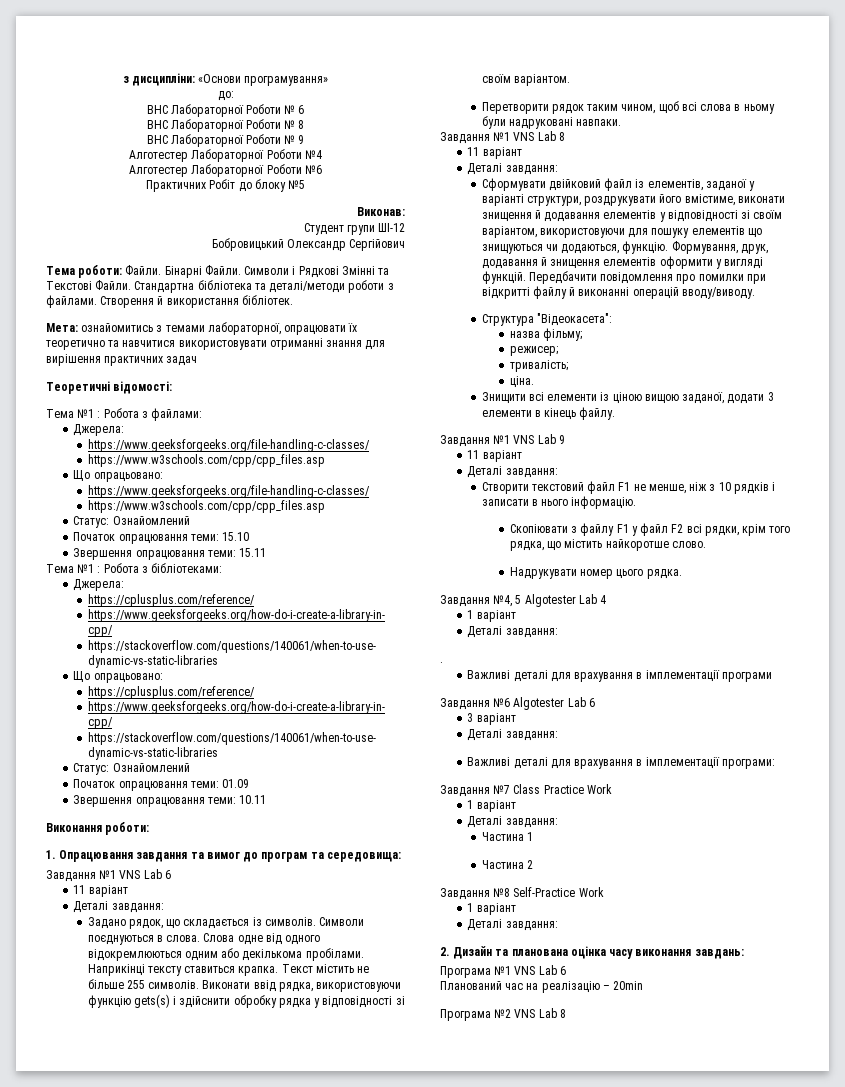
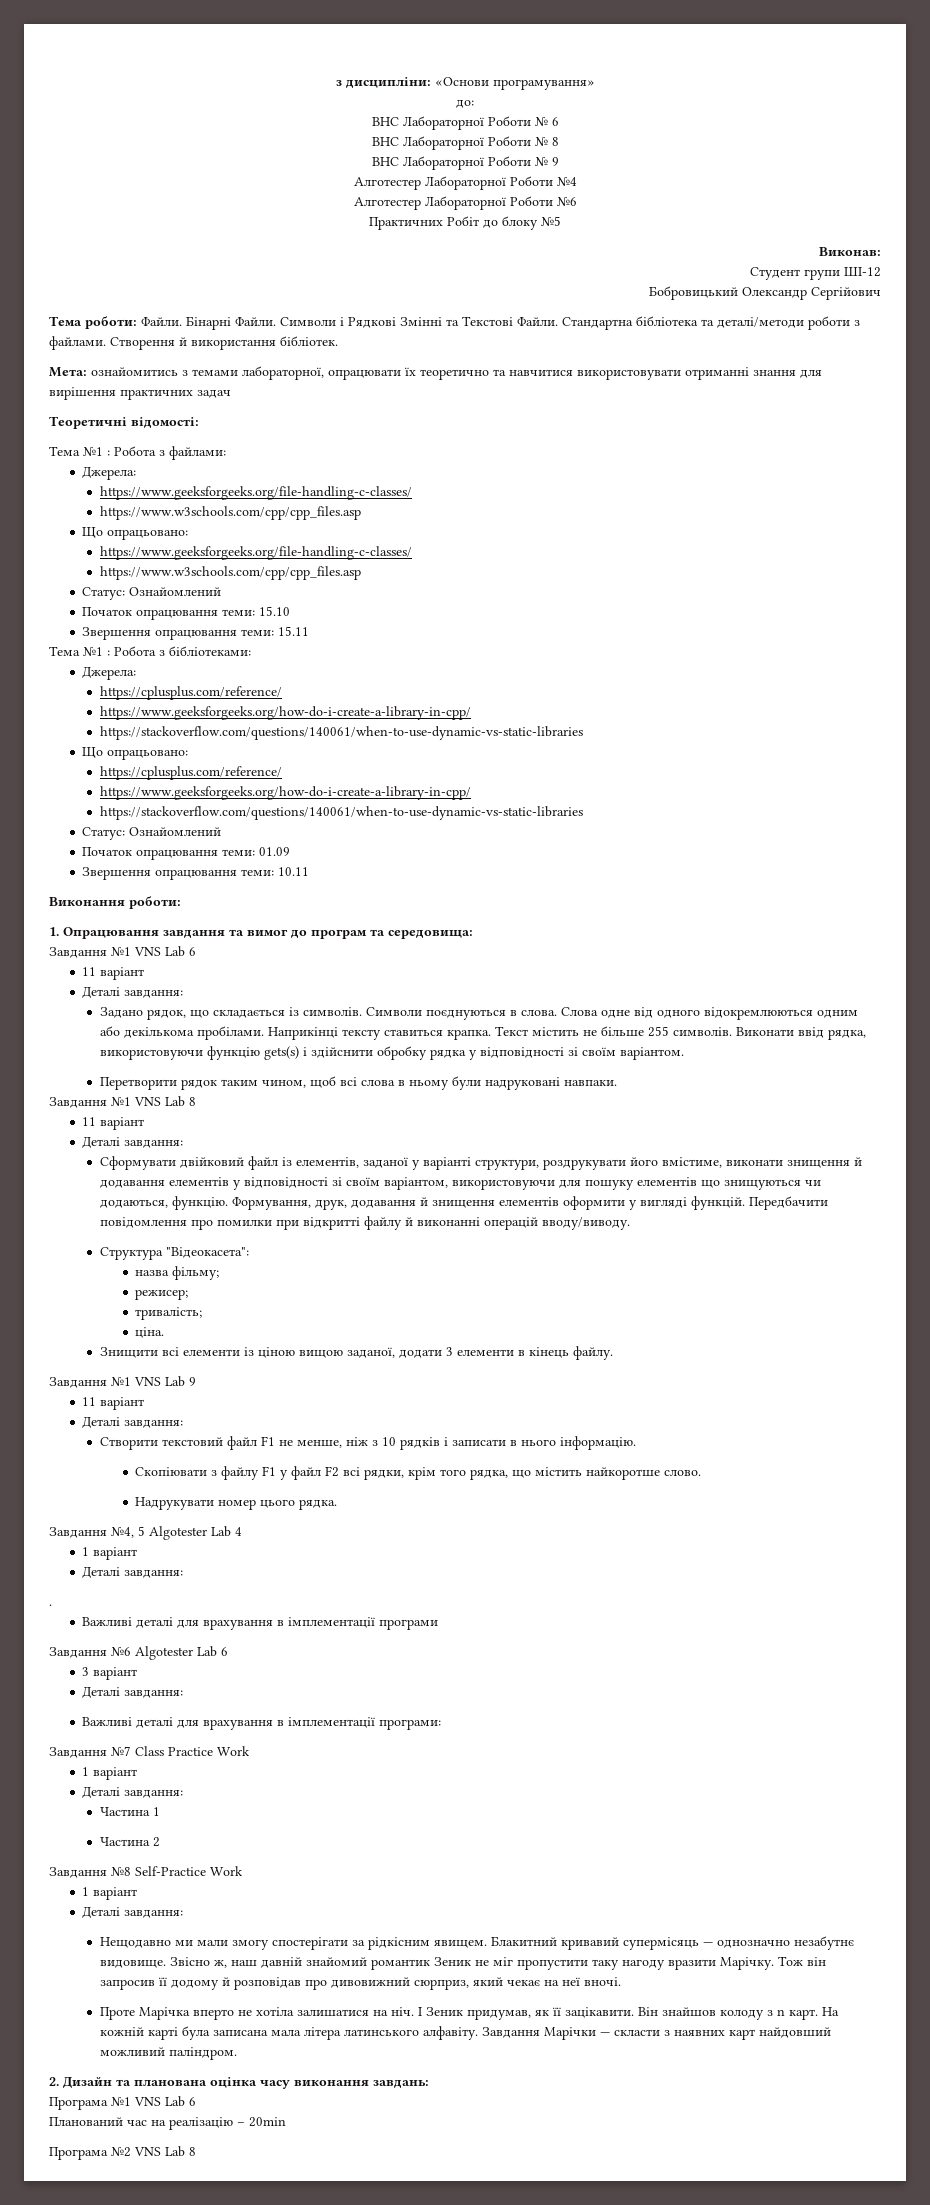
+ Нещодавно ми мали змогу спостерігати за рідкісним явищем. Блакитний кривавий супермісяць — однозначно незабутнє видовище. Звісно ж, наш давній знайомий романтик Зеник не міг пропустити таку нагоду вразити Марічку. Тож він запросив її додому й розповідав про дивовижний сюрприз, який чекає на неї вночі.
+ Проте Марічка вперто не хотіла залишатися на ніч. І Зеник придумав, як її зацікавити. Він знайшов колоду з n карт. На кожній карті була записана мала літера латинського алфавіту. Завдання Марічки — скласти з наявних карт найдовший можливий паліндром.

